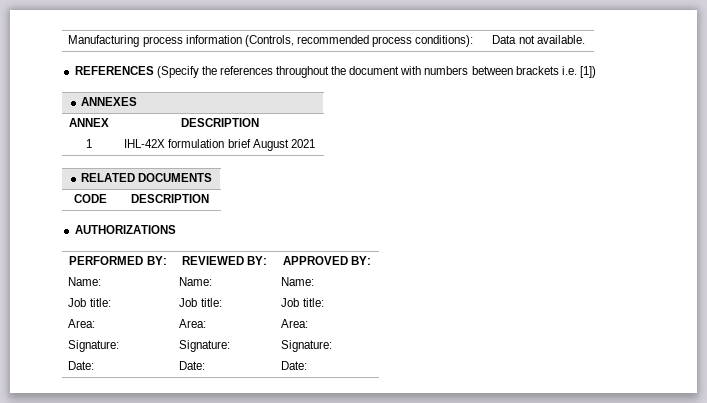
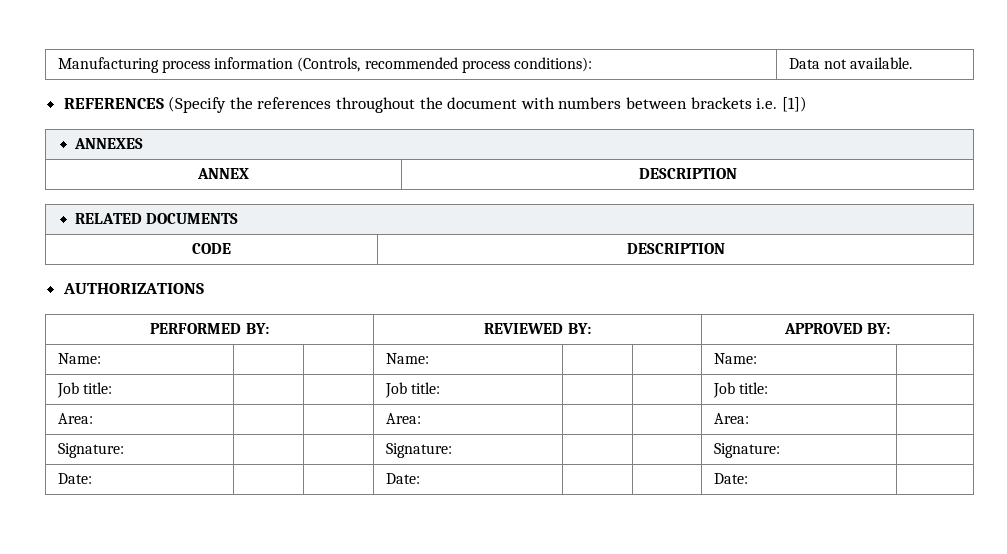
- 1 | IHL-42X formulation brief August 2021

